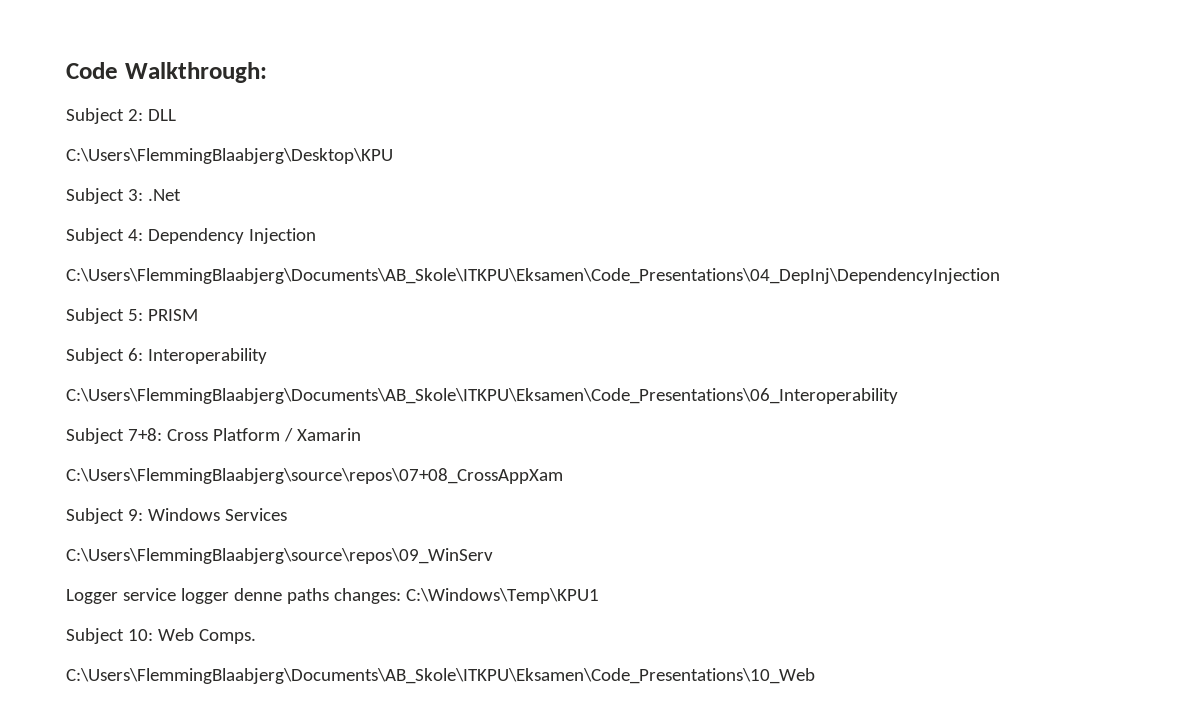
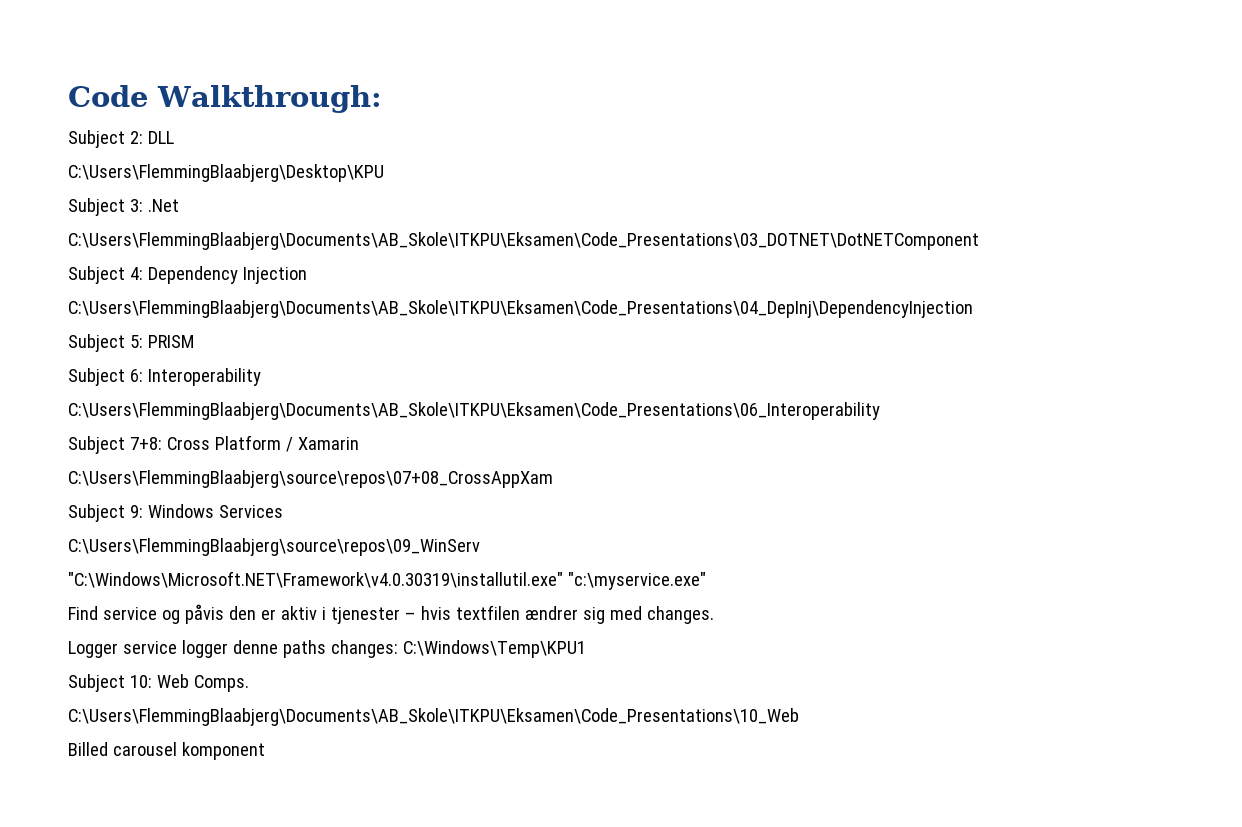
+ C:\Users\FlemmingBlaabjerg\Documents\AB_Skole\ITKPU\Eksamen\Code_Presentations\03_DOTNET\DotNETComponent
+ "C:\Windows\Microsoft.NET\Framework\v4.0.30319\installutil.exe" "c:\myservice.exe"
+ Find service og påvis den er aktiv i tjenester – hvis textfilen ændrer sig med changes.
+ Billed carousel komponent

